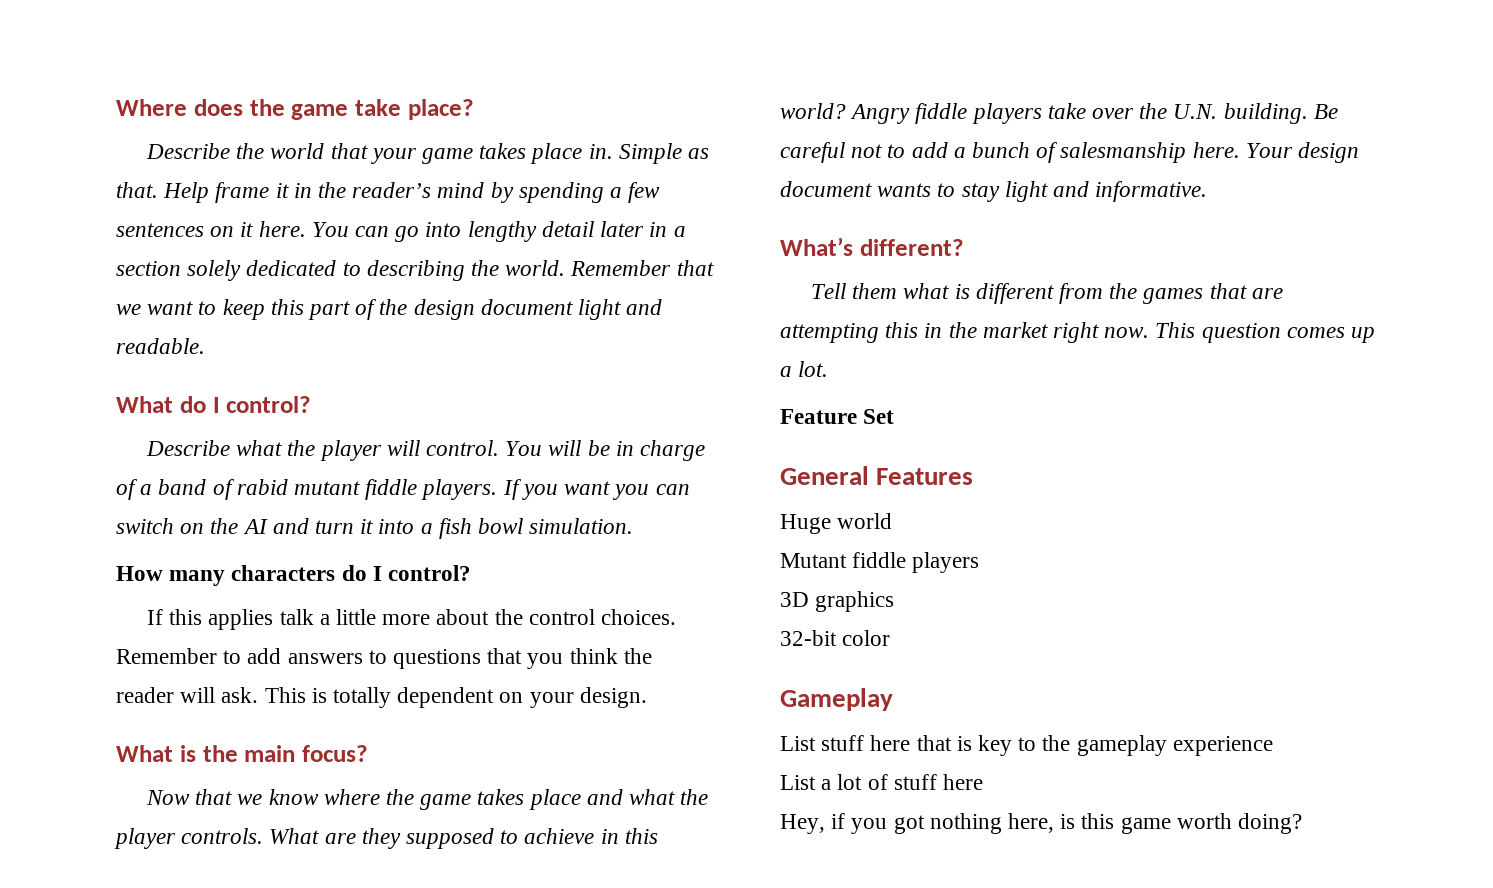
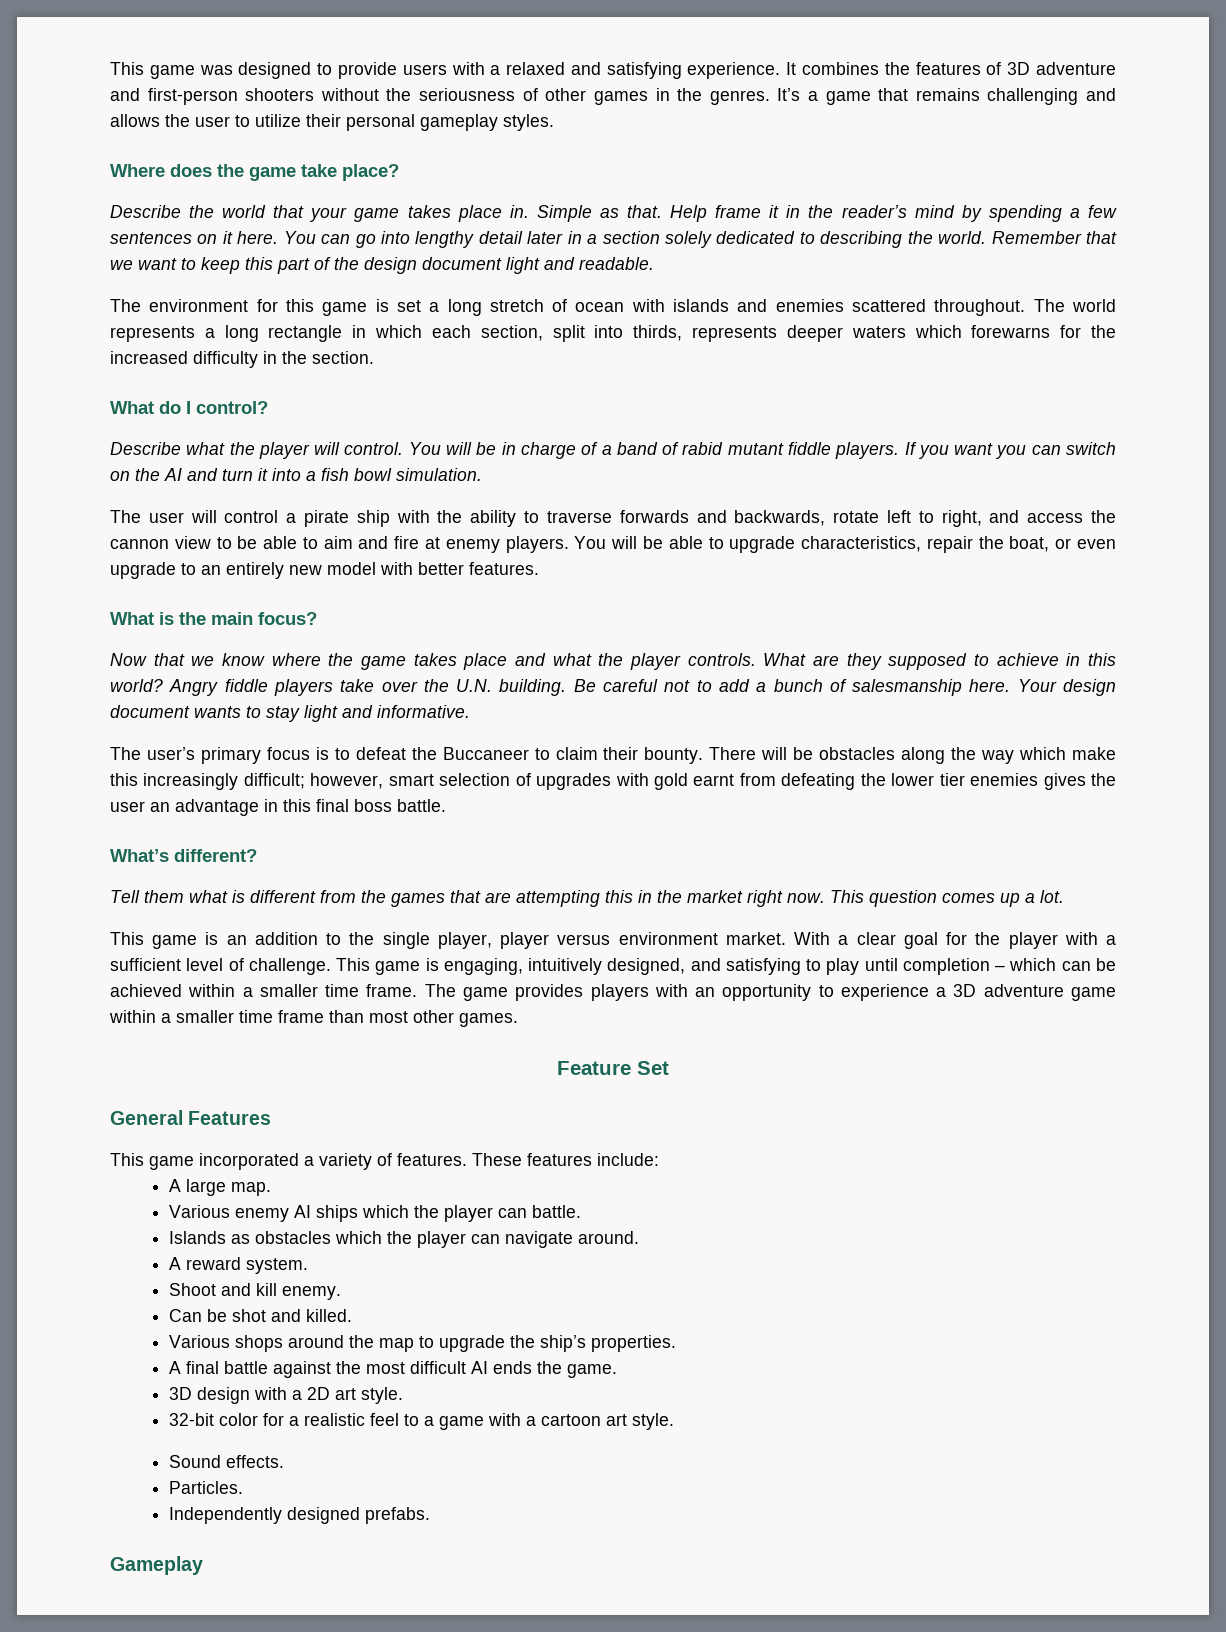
+ This game was designed to provide users with a relaxed and satisfying experience. It combines the features of 3D adventure and first-person shooters without the seriousness of other games in the genres. It’s a game that remains challenging and allows the user to utilize their personal gameplay styles.
+ The environment for this game is set a long stretch of ocean with islands and enemies scattered throughout. The world represents a long rectangle in which each section, split into thirds, represents deeper waters which forewarns for the increased difficulty in the section.
- How many characters do I control?
- If this applies talk a little more about the control choices. Remember to add answers to questions that you think the reader will ask. This is totally dependent on your design.
+ The user will control a pirate ship with the ability to traverse forwards and backwards, rotate left to right, and access the cannon view to be able to aim and fire at enemy players. You will be able to upgrade characteristics, repair the boat, or even upgrade to an entirely new model with better features.
+ The user’s primary focus is to defeat the Buccaneer to claim their bounty. There will be obstacles along the way which make this increasingly difficult; however, smart selection of upgrades with gold earnt from defeating the lower tier enemies gives the user an advantage in this final boss battle.
+ This game is an addition to the single player, player versus environment market. With a clear goal for the player with a sufficient level of challenge. This game is engaging, intuitively designed, and satisfying to play until completion – which can be achieved within a smaller time frame. The game provides players with an opportunity to experience a 3D adventure game within a smaller time frame than most other games.
  Feature Set
  General Features
- Huge world
- Mutant fiddle players
- 3D graphics
- 32-bit color
+ This game incorporated a variety of features. These features include:
+ A large map.
+ Various enemy AI ships which the player can battle.
+ Islands as obstacles which the player can navigate around.
+ A reward system.
+ Shoot and kill enemy.
+ Can be shot and killed.
+ Various shops around the map to upgrade the ship’s properties.
+ A final battle against the most difficult AI ends the game.
+ 3D design with a 2D art style.
+ 32-bit color for a realistic feel to a game with a cartoon art style.
+ Sound effects.
+ Particles.
+ Independently designed prefabs.
  Gameplay
- List stuff here that is key to the gameplay experience
- List a lot of stuff here
- Hey, if you got nothing here, is this game worth doing?

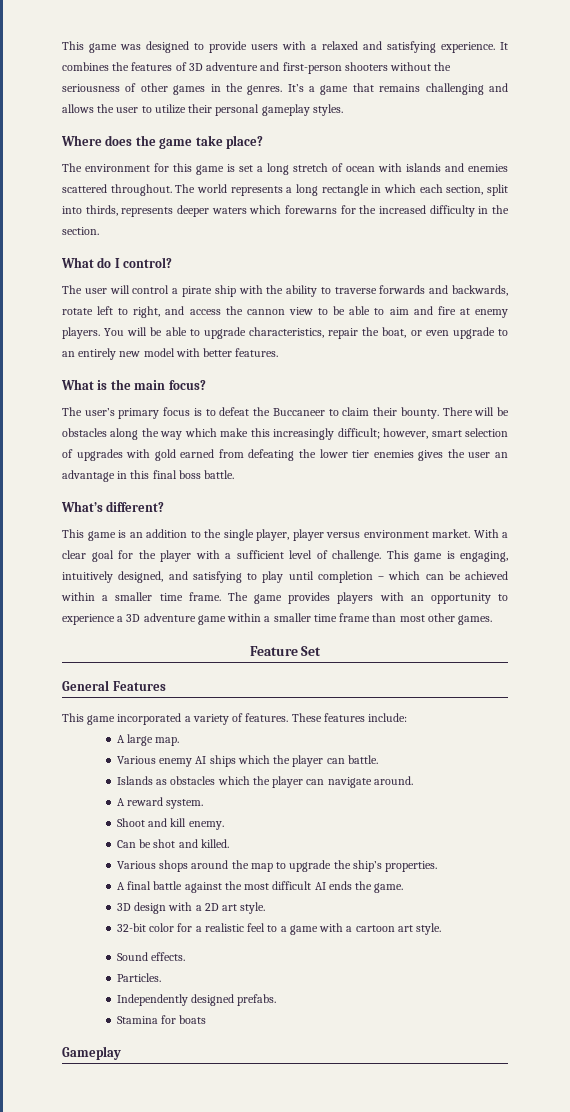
- Describe the world that your game takes place in. Simple as that. Help frame it in the reader’s mind by spending a few sentences on it here. You can go into lengthy detail later in a section solely dedicated to describing the world. Remember that we want to keep this part of the design document light and readable.
- Describe what the player will control. You will be in charge of a band of rabid mutant fiddle players. If you want you can switch on the AI and turn it into a fish bowl simulation.
- Now that we know where the game takes place and what the player controls. What are they supposed to achieve in this world? Angry fiddle players take over the U.N. building. Be careful not to add a bunch of salesmanship here. Your design document wants to stay light and informative.
- There will be obstacles along the way which make this increasingly difficult; however, smart selection of upgrades with gold earnt from defeating the lower tier enemies gives the user an advantage in this final boss battle.
+ There will be obstacles along the way which make this increasingly difficult; however, smart selection of upgrades with gold earned from defeating the lower tier enemies gives the user an advantage in this final boss battle.
- Tell them what is different from the games that are attempting this in the market right now. This question comes up a lot.
+ Stamina for boats

